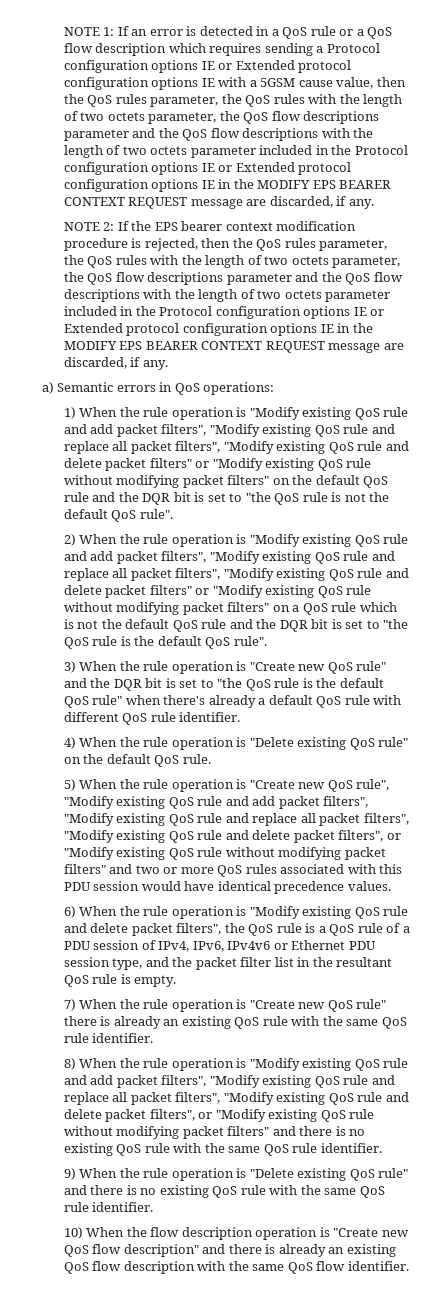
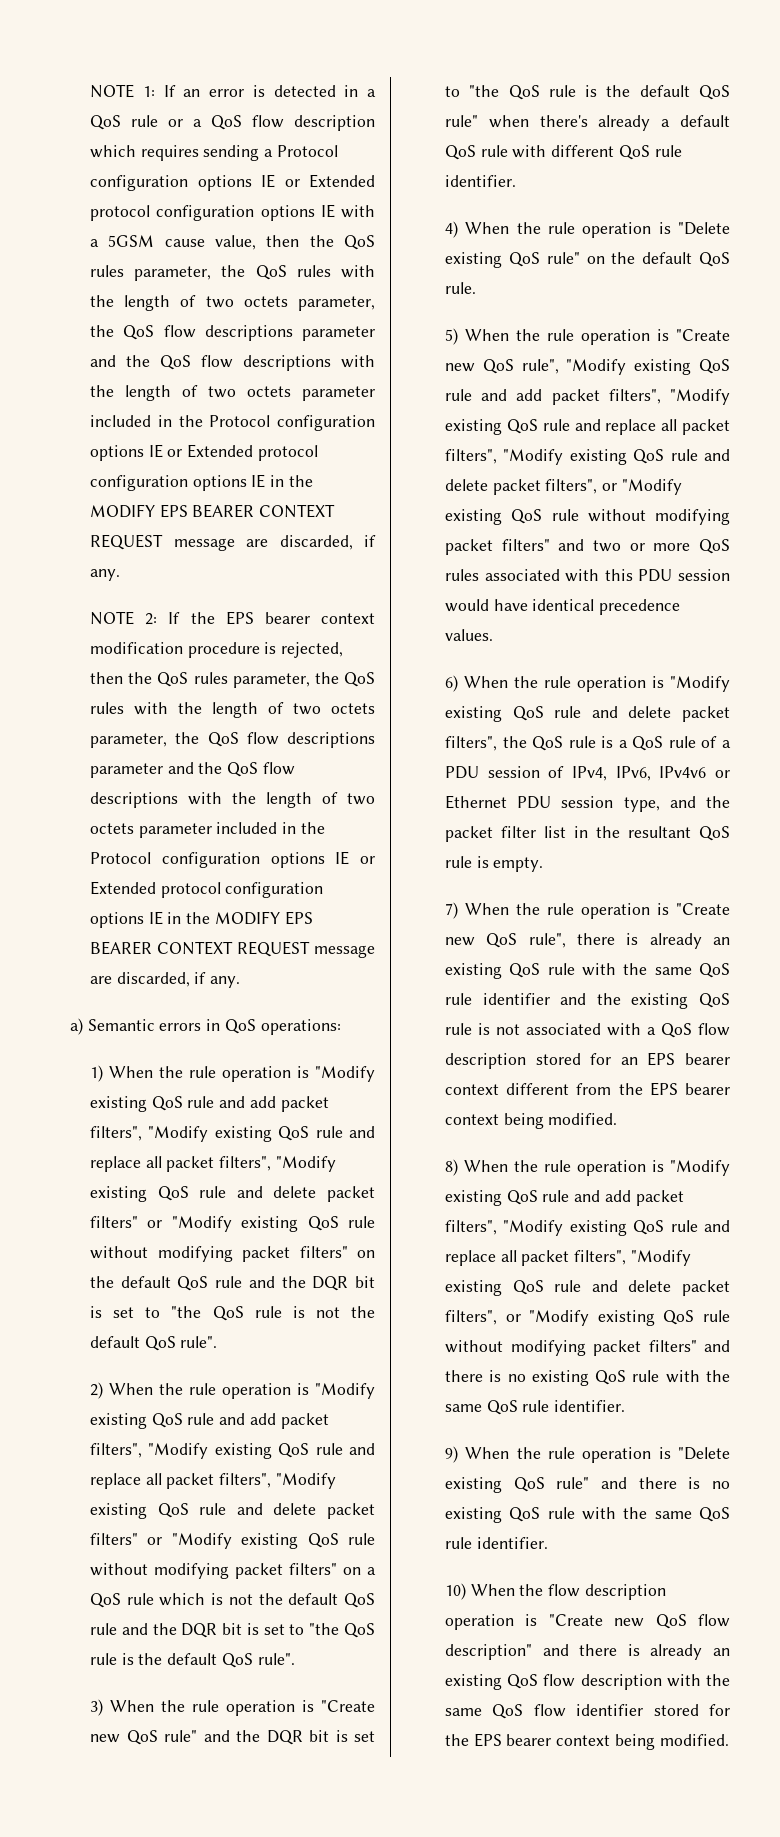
- 7) When the rule operation is "Create new QoS rule" there is already an existing QoS rule with the same QoS rule identifier.
+ 7) When the rule operation is "Create new QoS rule", there is already an existing QoS rule with the same QoS rule identifier and the existing QoS rule is not associated with a QoS flow description stored for an EPS bearer context different from the EPS bearer context being modified.
- 10) When the flow description operation is "Create new QoS flow description" and there is already an existing QoS flow description with the same QoS flow identifier.
+ 10) When the flow description operation is "Create new QoS flow description" and there is already an existing QoS flow description with the same QoS flow identifier stored for the EPS bearer context being modified.

